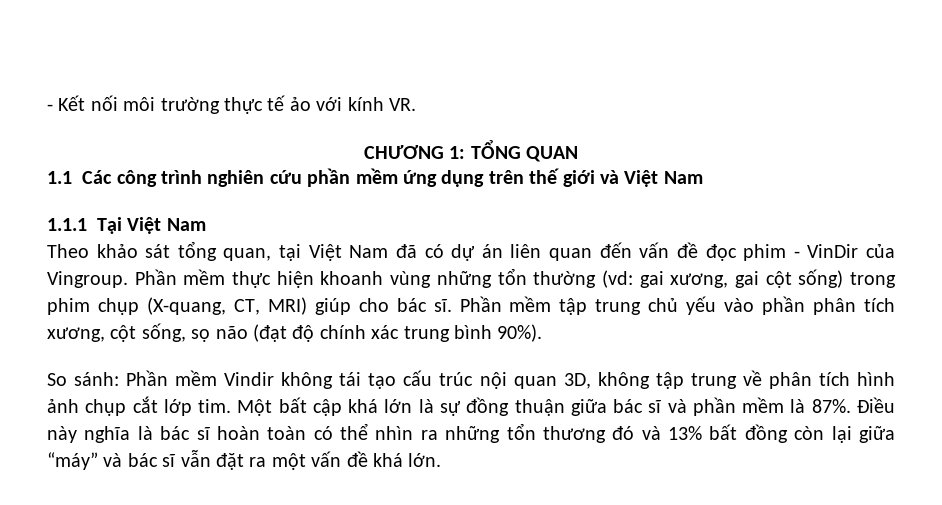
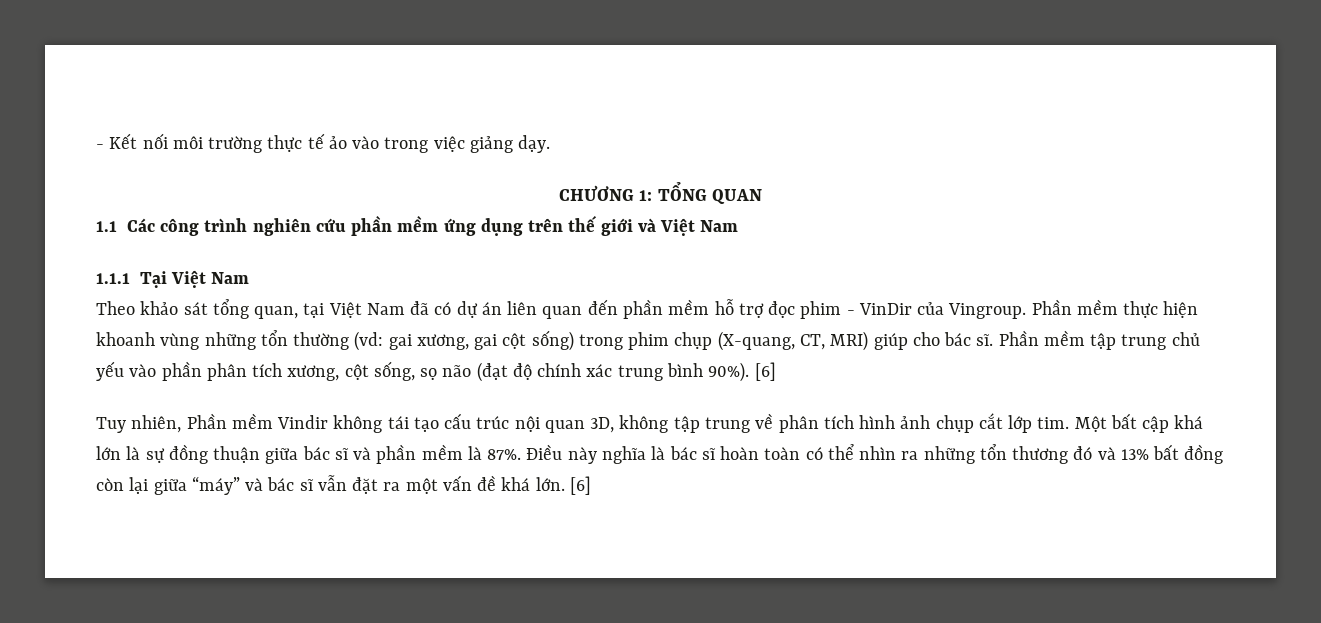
- - Kết nối môi trường thực tế ảo với kính VR.
+ - Kết nối môi trường thực tế ảo vào trong việc giảng dạy.
- Theo khảo sát tổng quan, tại Việt Nam đã có dự án liên quan đến vấn đề đọc phim - VinDir của Vingroup.
+ Theo khảo sát tổng quan, tại Việt Nam đã có dự án liên quan đến phần mềm hỗ trợ đọc phim - VinDir của Vingroup.
- Phần mềm tập trung chủ yếu vào phần phân tích xương, cột sống, sọ não (đạt độ chính xác trung bình 90%).
- So sánh: Phần mềm Vindir không tái tạo cấu trúc nội quan 3D, không tập trung về phân tích hình ảnh chụp cắt lớp tim.
+ Phần mềm tập trung chủ yếu vào phần phân tích xương, cột sống, sọ não (đạt độ chính xác trung bình 90%). [6]
+ Tuy nhiên, Phần mềm Vindir không tái tạo cấu trúc nội quan 3D, không tập trung về phân tích hình ảnh chụp cắt lớp tim.
- Điều này nghĩa là bác sĩ hoàn toàn có thể nhìn ra những tổn thương đó và 13% bất đồng còn lại giữa “máy” và bác sĩ vẫn đặt ra một vấn đề khá lớn.
+ Điều này nghĩa là bác sĩ hoàn toàn có thể nhìn ra những tổn thương đó và 13% bất đồng còn lại giữa “máy” và bác sĩ vẫn đặt ra một vấn đề khá lớn. [6]

